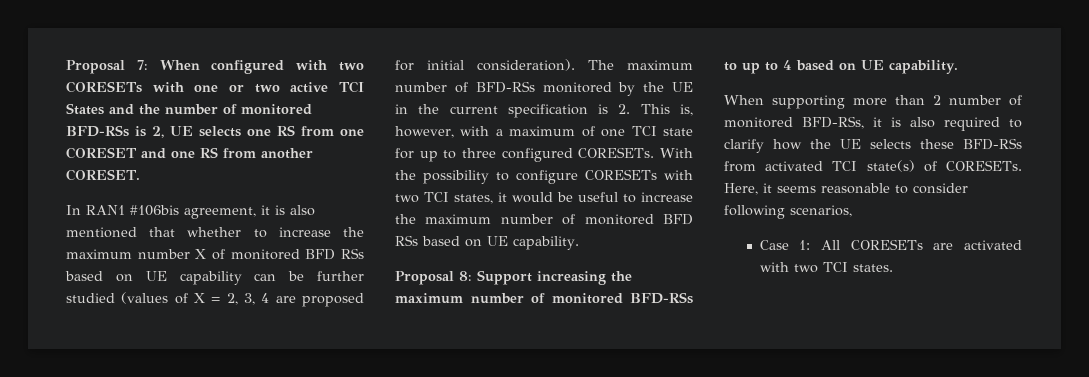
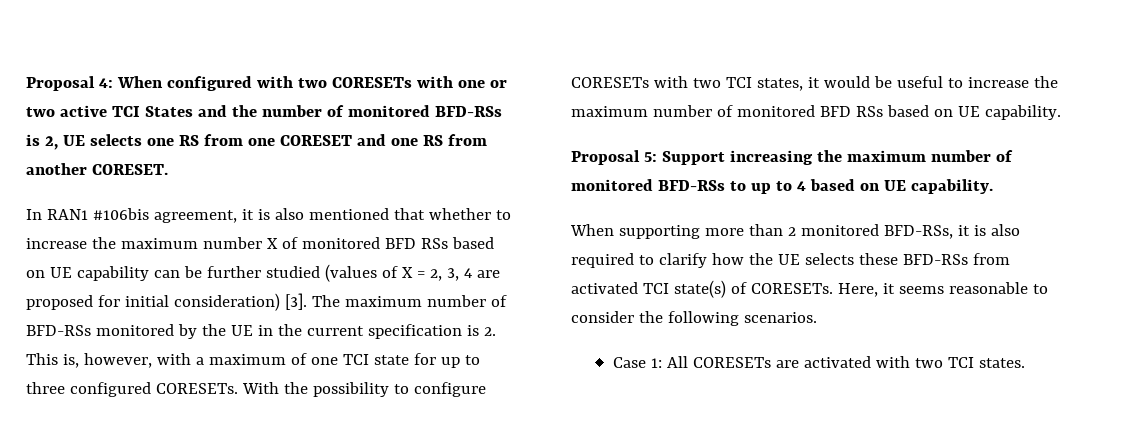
- Proposal 7: When configured with two CORESETs with one or two active TCI States and the number of monitored BFD-RSs is 2, UE selects one RS from one CORESET and one RS from another CORESET.
+ Proposal 4: When configured with two CORESETs with one or two active TCI States and the number of monitored BFD-RSs is 2, UE selects one RS from one CORESET and one RS from another CORESET.
- In RAN1 #106bis agreement, it is also mentioned that whether to increase the maximum number X of monitored BFD RSs based on UE capability can be further studied (values of X = 2, 3, 4 are proposed for initial consideration).
+ In RAN1 #106bis agreement, it is also mentioned that whether to increase the maximum number X of monitored BFD RSs based on UE capability can be further studied (values of X = 2, 3, 4 are proposed for initial consideration) [3].
- Proposal 8: Support increasing the maximum number of monitored BFD-RSs to up to 4 based on UE capability.
+ Proposal 5: Support increasing the maximum number of monitored BFD-RSs to up to 4 based on UE capability.
- When supporting more than 2 number of monitored BFD-RSs, it is also required to clarify how the UE selects these BFD-RSs from activated TCI state(s) of CORESETs.
+ When supporting more than 2 monitored BFD-RSs, it is also required to clarify how the UE selects these BFD-RSs from activated TCI state(s) of CORESETs.
- Here, it seems reasonable to consider following scenarios,
+ Here, it seems reasonable to consider the following scenarios.

